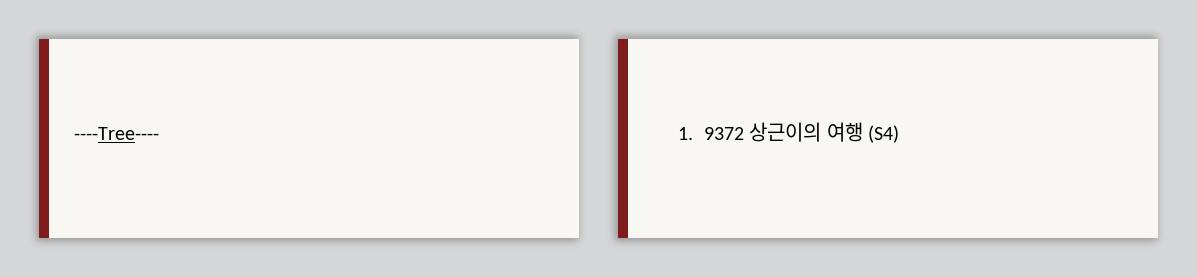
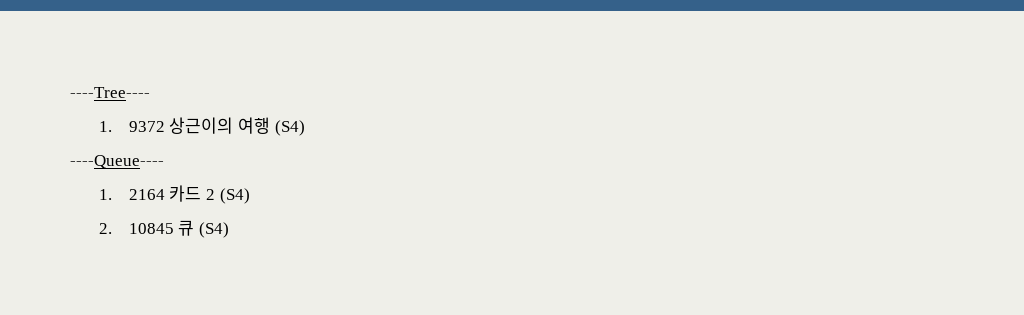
+ ----Queue----
+ 1. 2164 카드 2 (S4)
+ 2. 10845 큐 (S4)

